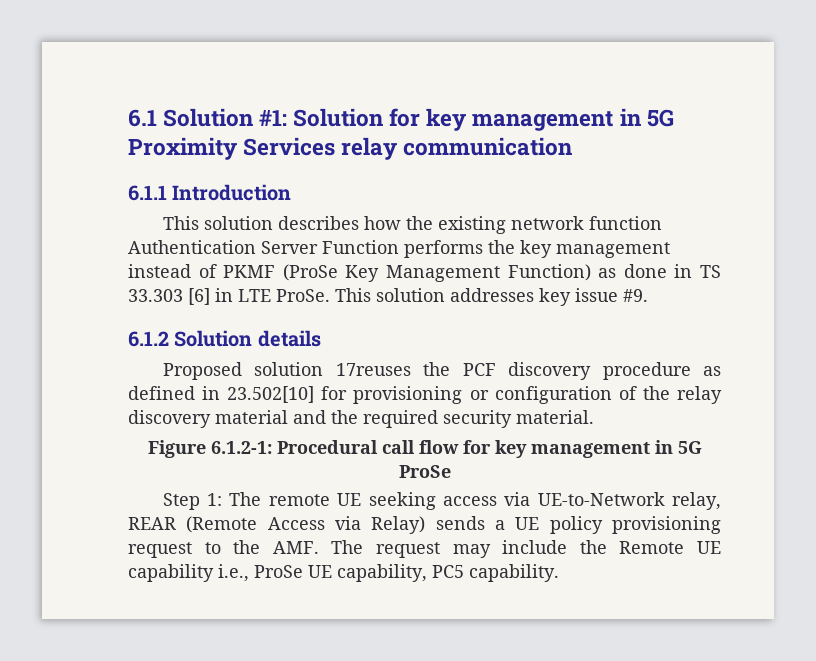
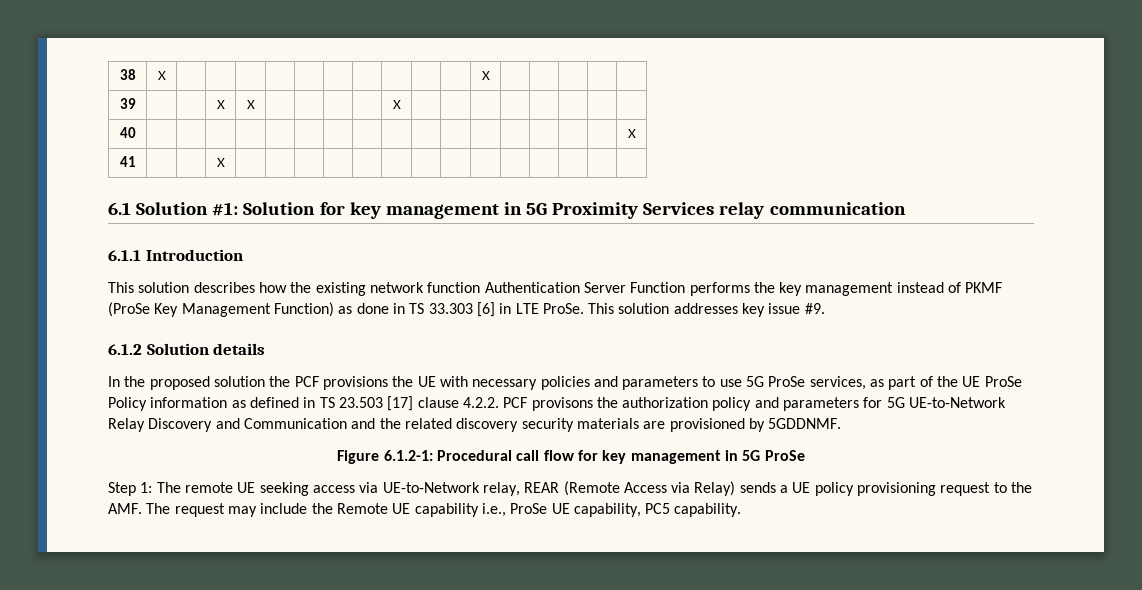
+ 38 | X | | | | | | | | | | | X | | | | |
+ 39 | | | X | X | | | | | X | | | | | | | |
+ 40 | | | | | | | | | | | | | | | | | X
+ 41 | | | X | | | | | | | | | | | | | |
- Proposed solution 17reuses the PCF discovery procedure as defined in 23.502[10] for provisioning or configuration of the relay discovery material and the required security material.
+ In the proposed solution the PCF provisions the UE with necessary policies and parameters to use 5G ProSe services, as part of the UE ProSe Policy information as defined in TS 23.503 [17] clause 4.2.2. PCF provisons the authorization policy and parameters for 5G UE-to-Network Relay Discovery and Communication and the related discovery security materials are provisioned by 5GDDNMF.

